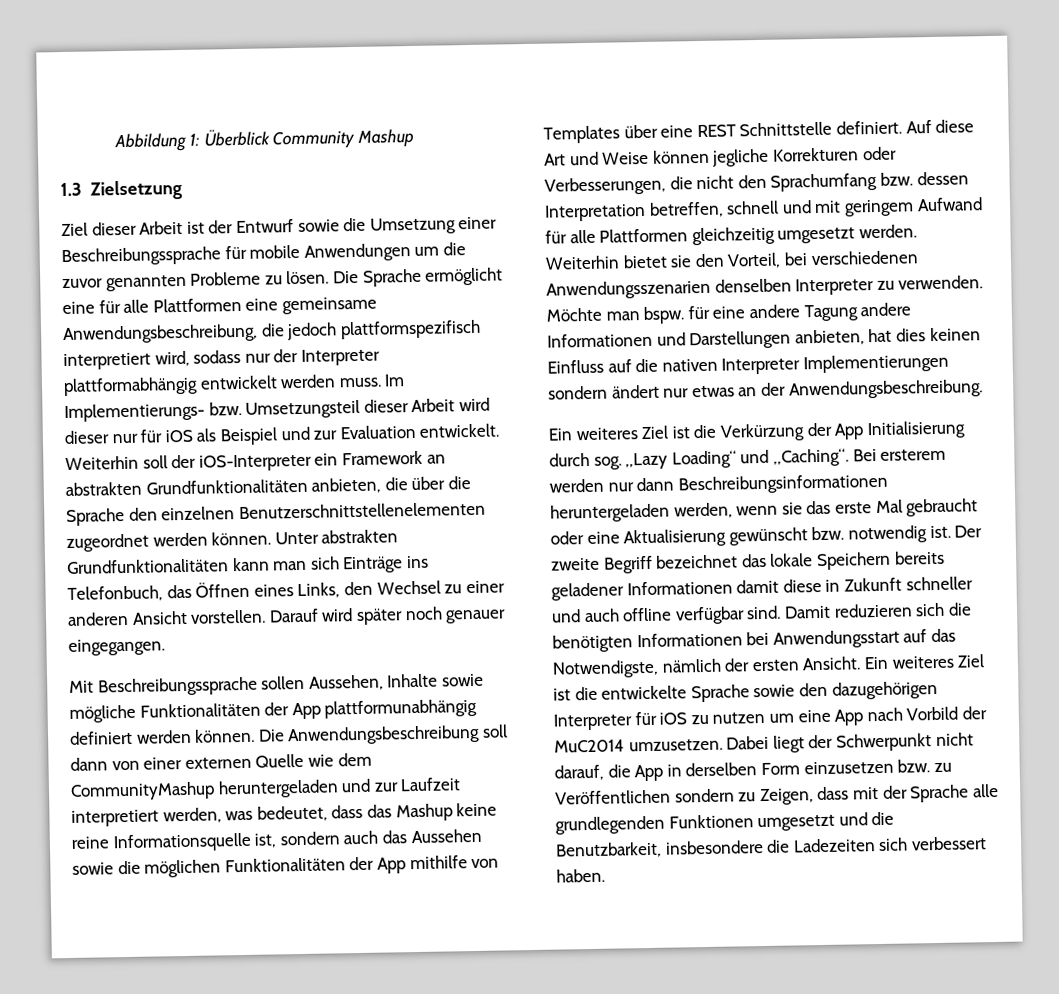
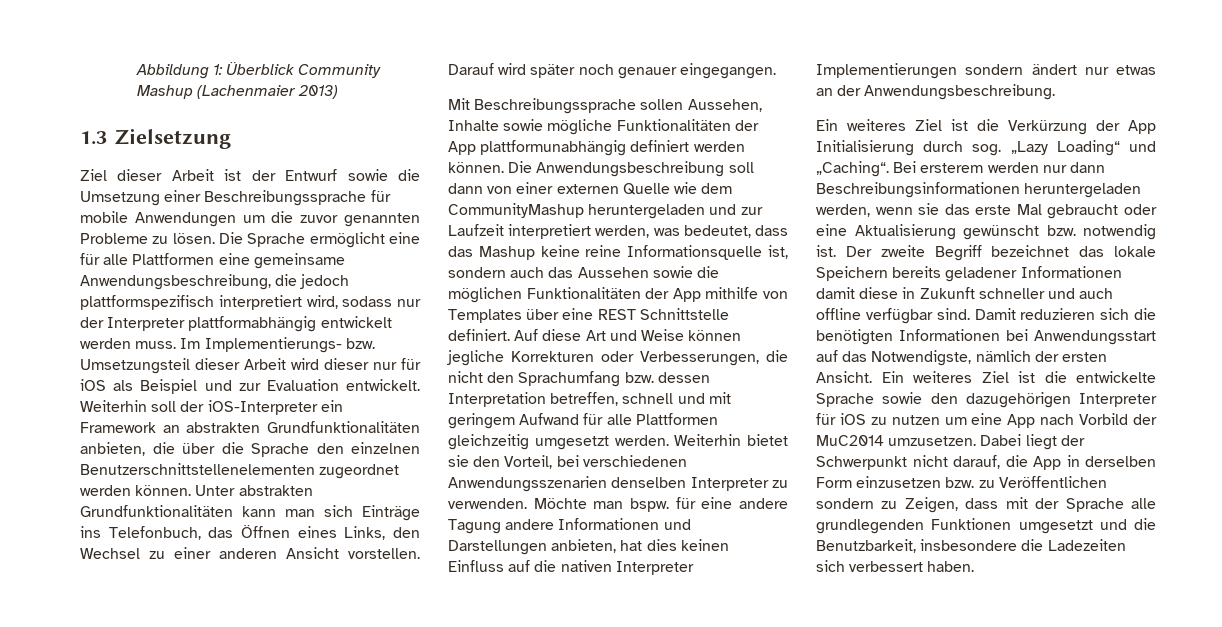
- Abbildung 1: Überblick Community Mashup
+ Abbildung 1: Überblick Community Mashup (Lachenmaier 2013)

